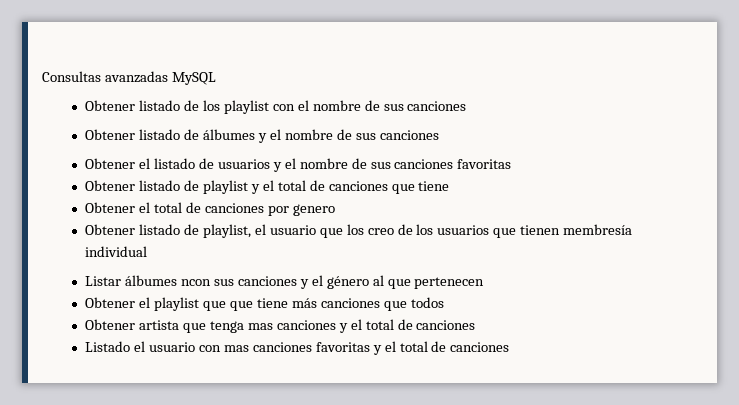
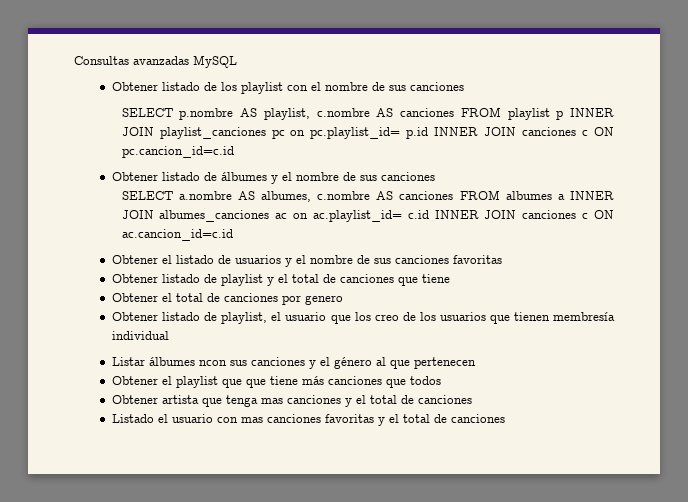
+ SELECT p.nombre AS playlist, c.nombre AS canciones FROM playlist p INNER JOIN playlist_canciones pc on pc.playlist_id= p.id INNER JOIN canciones c ON pc.cancion_id=c.id
+ SELECT a.nombre AS albumes, c.nombre AS canciones FROM albumes a INNER JOIN albumes_canciones ac on ac.playlist_id= c.id INNER JOIN canciones c ON ac.cancion_id=c.id

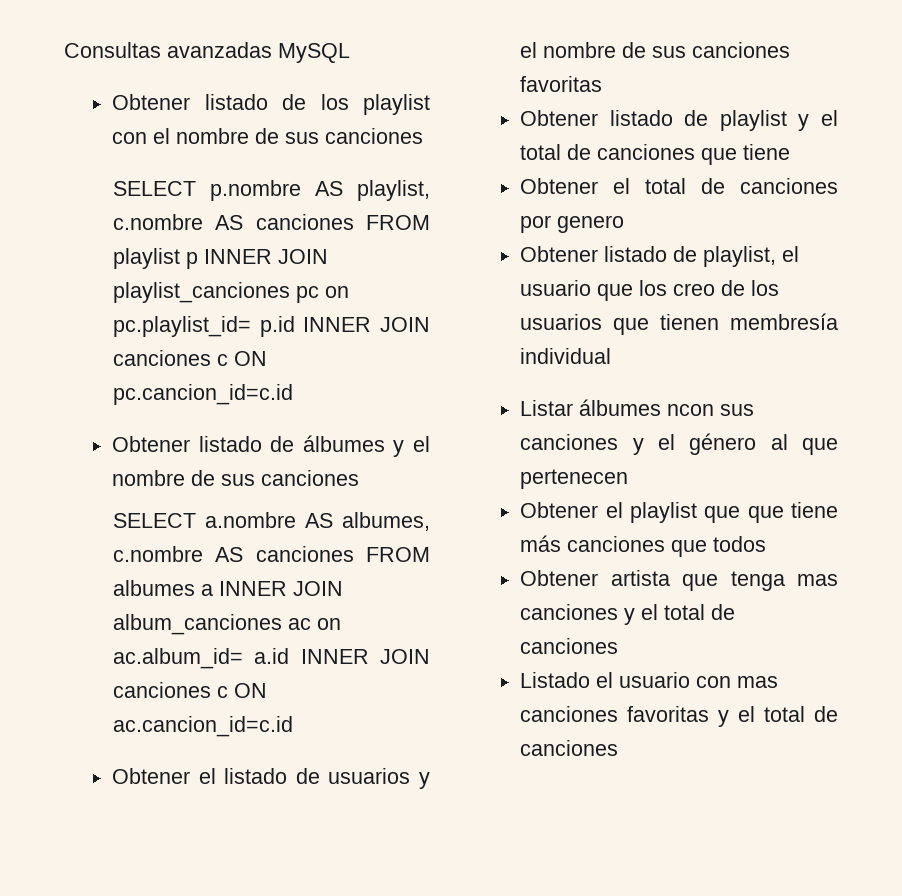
- SELECT a.nombre AS albumes, c.nombre AS canciones FROM albumes a INNER JOIN albumes_canciones ac on ac.playlist_id= c.id INNER JOIN canciones c ON ac.cancion_id=c.id
+ SELECT a.nombre AS albumes, c.nombre AS canciones FROM albumes a INNER JOIN album_canciones ac on ac.album_id= a.id INNER JOIN canciones c ON ac.cancion_id=c.id

